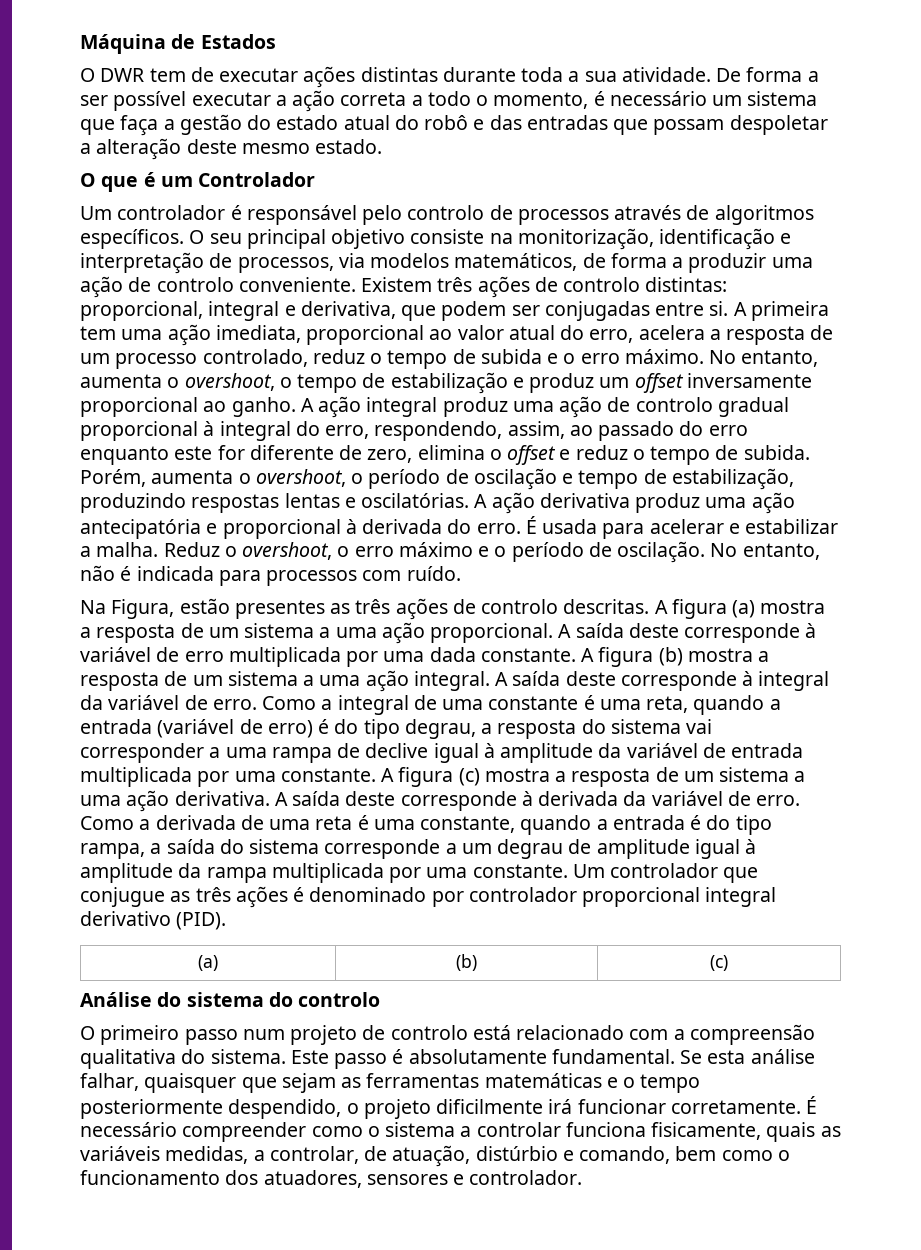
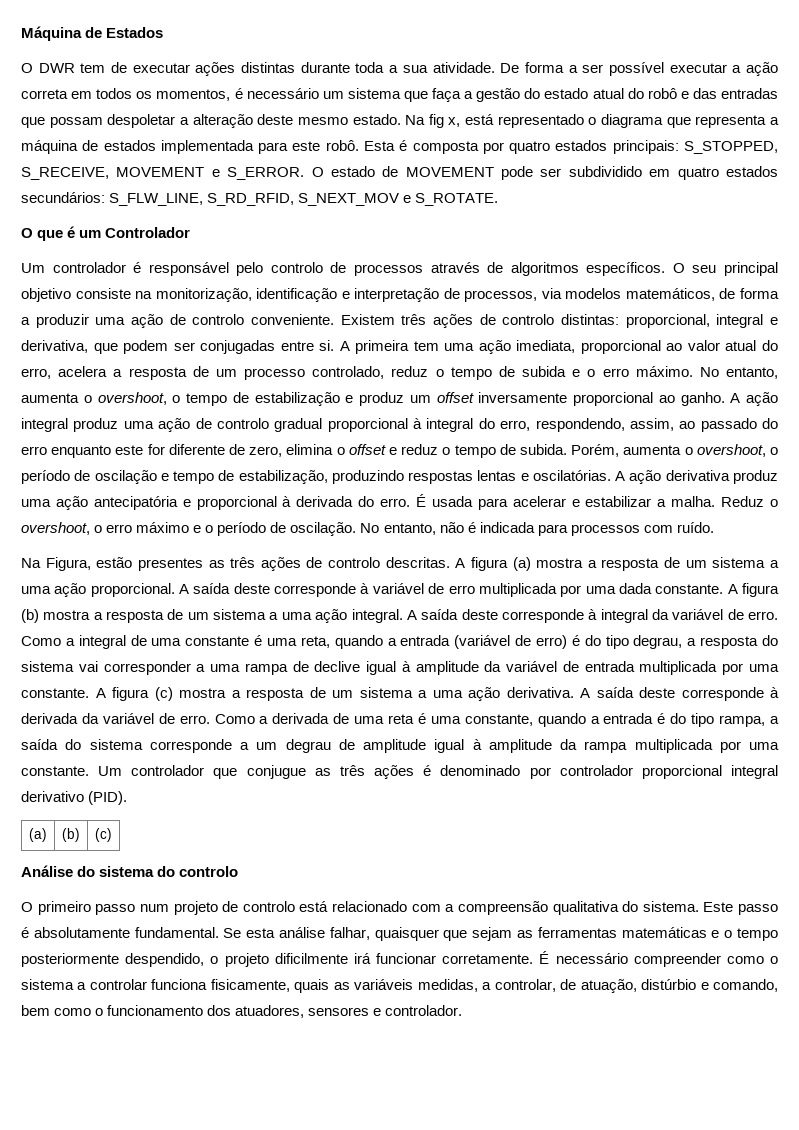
- De forma a ser possível executar a ação correta a todo o momento, é necessário um sistema que faça a gestão do estado atual do robô e das entradas que possam despoletar a alteração deste mesmo estado.
+ De forma a ser possível executar a ação correta em todos os momentos, é necessário um sistema que faça a gestão do estado atual do robô e das entradas que possam despoletar a alteração deste mesmo estado. Na fig x, está representado o diagrama que representa a máquina de estados implementada para este robô. Esta é composta por quatro estados principais: S_STOPPED, S_RECEIVE, MOVEMENT e S_ERROR. O estado de MOVEMENT pode ser subdividido em quatro estados secundários: S_FLW_LINE, S_RD_RFID, S_NEXT_MOV e S_ROTATE.

